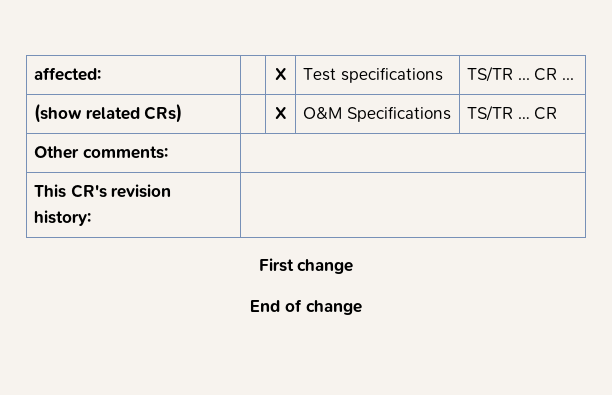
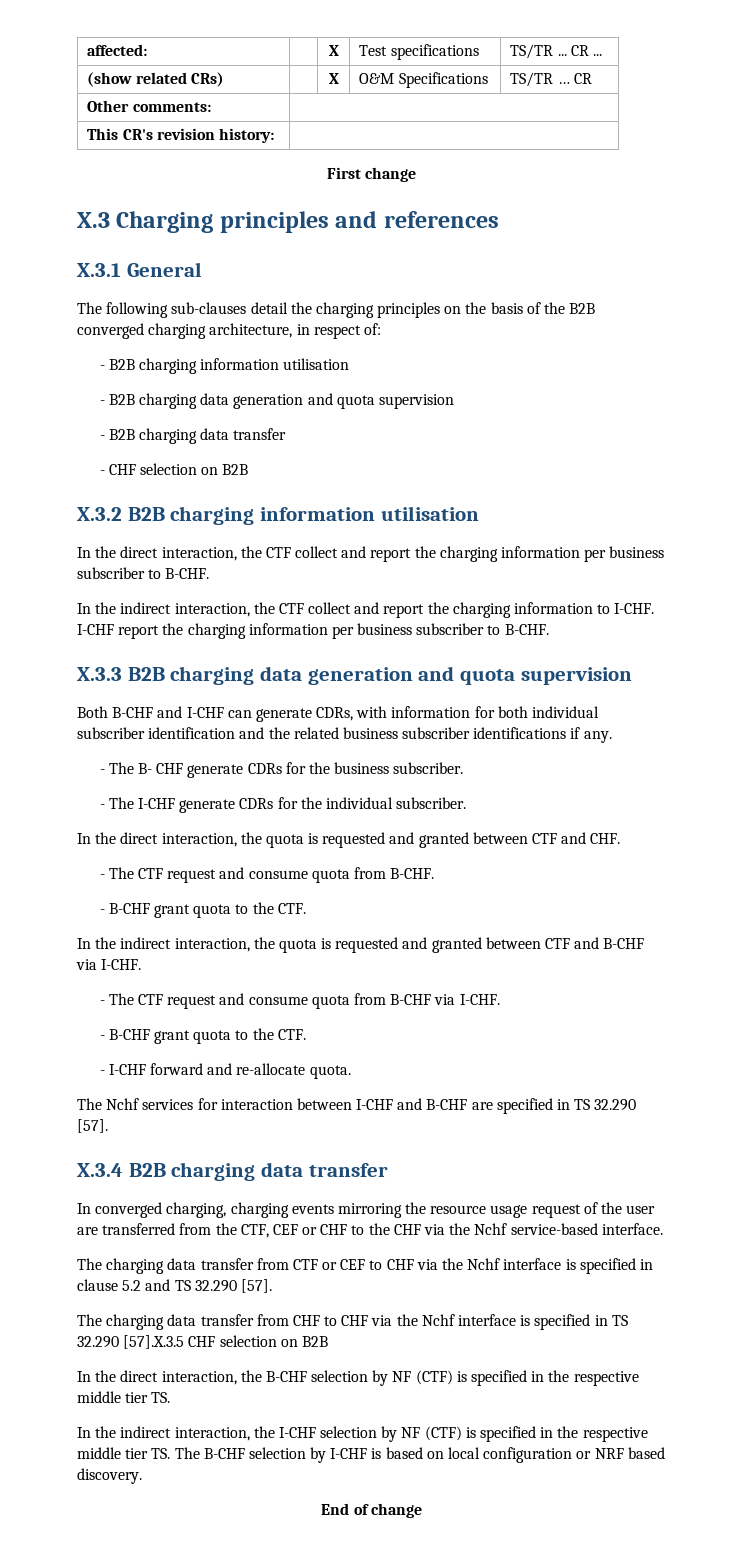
+ X.3 Charging principles and references
+ X.3.1 General
+ The following sub-clauses detail the charging principles on the basis of the B2B converged charging architecture, in respect of:
+ - B2B charging information utilisation
+ - B2B charging data generation and quota supervision
+ - B2B charging data transfer
+ - CHF selection on B2B
+ X.3.2 B2B charging information utilisation
+ In the direct interaction, the CTF collect and report the charging information per business subscriber to B-CHF.
+ In the indirect interaction, the CTF collect and report the charging information to I-CHF. I-CHF report the charging information per business subscriber to B-CHF.
+ X.3.3 B2B charging data generation and quota supervision
+ Both B-CHF and I-CHF can generate CDRs, with information for both individual subscriber identification and the related business subscriber identifications if any.
+ - The B- CHF generate CDRs for the business subscriber.
+ - The I-CHF generate CDRs for the individual subscriber.
+ In the direct interaction, the quota is requested and granted between CTF and CHF.
+ - The CTF request and consume quota from B-CHF.
+ - B-CHF grant quota to the CTF.
+ In the indirect interaction, the quota is requested and granted between CTF and B-CHF via I-CHF.
+ - The CTF request and consume quota from B-CHF via I-CHF.
+ - B-CHF grant quota to the CTF.
+ - I-CHF forward and re-allocate quota.
+ The Nchf services for interaction between I-CHF and B-CHF are specified in TS 32.290 [57].
+ X.3.4 B2B charging data transfer
+ In converged charging, charging events mirroring the resource usage request of the user are transferred from the CTF, CEF or CHF to the CHF via the Nchf service-based interface.
+ The charging data transfer from CTF or CEF to CHF via the Nchf interface is specified in clause 5.2 and TS 32.290 [57].
+ The charging data transfer from CHF to CHF via the Nchf interface is specified in TS 32.290 [57].X.3.5 CHF selection on B2B
+ In the direct interaction, the B-CHF selection by NF (CTF) is specified in the respective middle tier TS.
+ In the indirect interaction, the I-CHF selection by NF (CTF) is specified in the respective middle tier TS. The B-CHF selection by I-CHF is based on local configuration or NRF based discovery.

